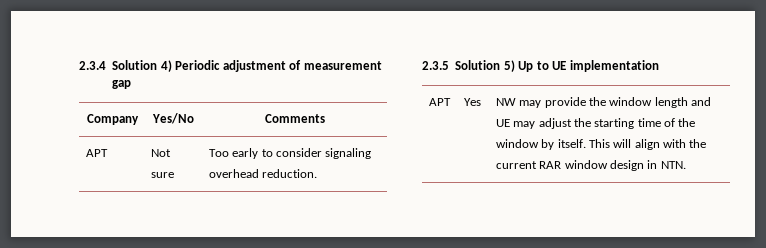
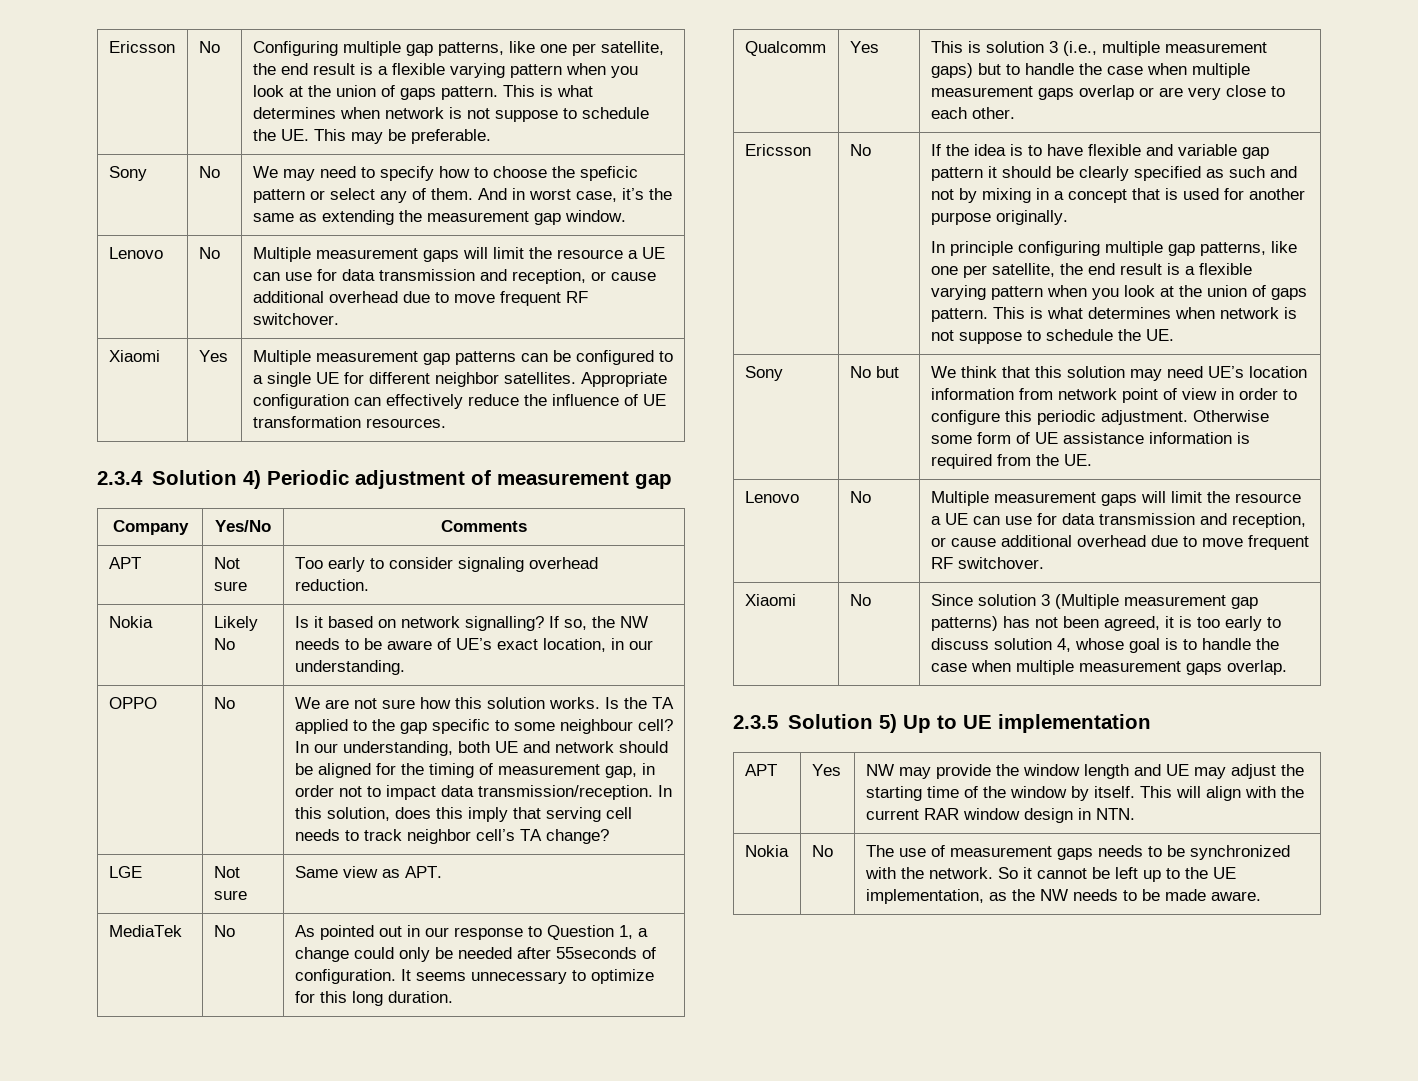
+ Ericsson | No | Configuring multiple gap patterns, like one per satellite, the end result is a flexible varying pattern when you look at the union of gaps pattern. This is what determines when network is not suppose to schedule the UE. This may be preferable.
+ Sony | No | We may need to specify how to choose the speficic pattern or select any of them. And in worst case, it’s the same as extending the measurement gap window.
+ Lenovo | No | Multiple measurement gaps will limit the resource a UE can use for data transmission and reception, or cause additional overhead due to move frequent RF switchover.
+ Xiaomi | Yes | Multiple measurement gap patterns can be configured to a single UE for different neighbor satellites. Appropriate configuration can effectively reduce the influence of UE transformation resources.
+ Nokia | Likely No | Is it based on network signalling? If so, the NW needs to be aware of UE’s exact location, in our understanding.
+ OPPO | No | We are not sure how this solution works. Is the TA applied to the gap specific to some neighbour cell? In our understanding, both UE and network should be aligned for the timing of measurement gap, in order not to impact data transmission/reception. In this solution, does this imply that serving cell needs to track neighbor cell’s TA change?
+ LGE | Not sure | Same view as APT.
+ MediaTek | No | As pointed out in our response to Question 1, a change could only be needed after 55seconds of configuration. It seems unnecessary to optimize for this long duration.
+ Qualcomm | Yes | This is solution 3 (i.e., multiple measurement gaps) but to handle the case when multiple measurement gaps overlap or are very close to each other.
+ Ericsson | No | If the idea is to have flexible and variable gap pattern it should be clearly specified as such and not by mixing in a concept that is used for another purpose originally.
+ In principle configuring multiple gap patterns, like one per satellite, the end result is a flexible varying pattern when you look at the union of gaps pattern. This is what determines when network is not suppose to schedule the UE.
+ Sony | No but | We think that this solution may need UE’s location information from network point of view in order to configure this periodic adjustment. Otherwise some form of UE assistance information is required from the UE.
+ Lenovo | No | Multiple measurement gaps will limit the resource a UE can use for data transmission and reception, or cause additional overhead due to move frequent RF switchover.
+ Xiaomi | No | Since solution 3 (Multiple measurement gap patterns) has not been agreed, it is too early to discuss solution 4, whose goal is to handle the case when multiple measurement gaps overlap.
+ Nokia | No | The use of measurement gaps needs to be synchronized with the network. So it cannot be left up to the UE implementation, as the NW needs to be made aware.

